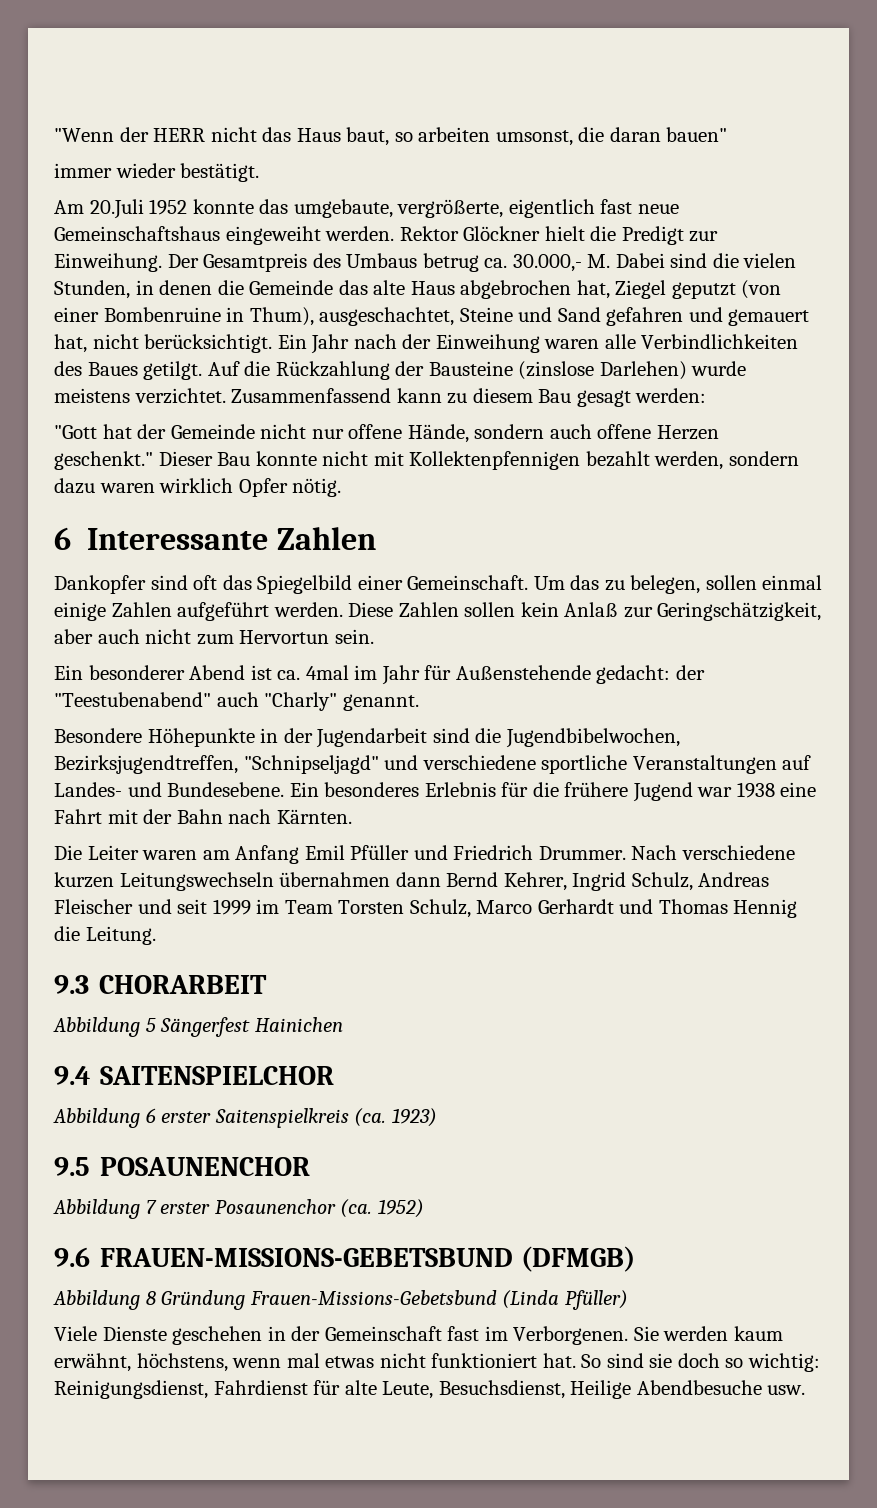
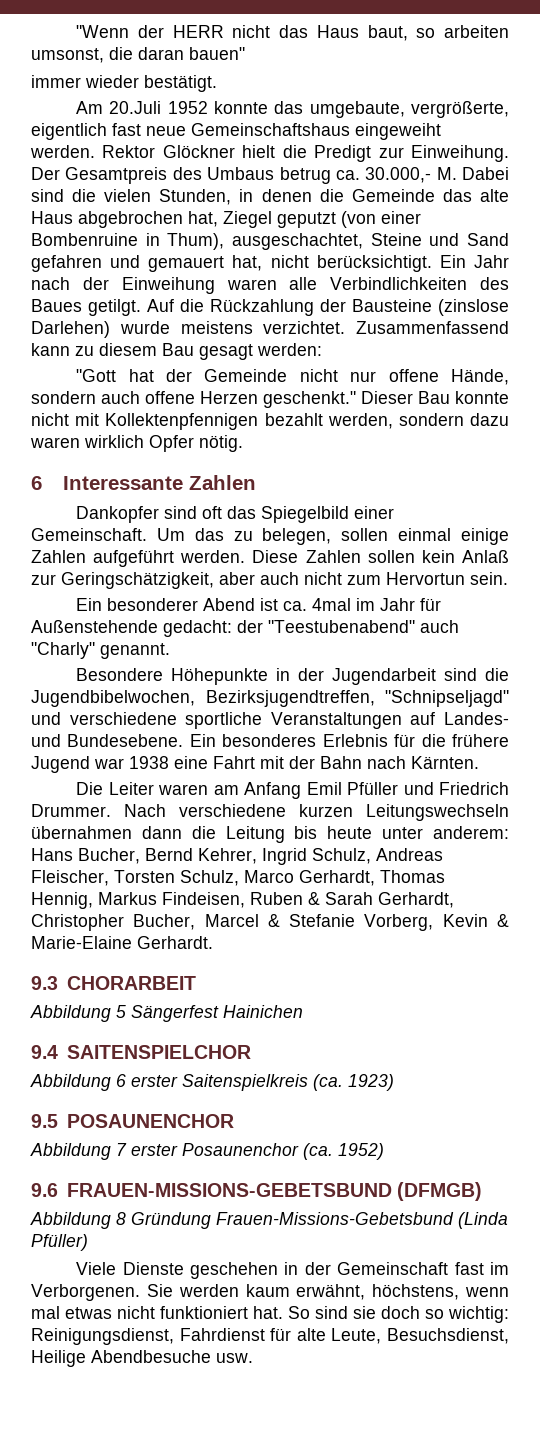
- Nach verschiedene kurzen Leitungswechseln übernahmen dann Bernd Kehrer, Ingrid Schulz, Andreas Fleischer und seit 1999 im Team Torsten Schulz, Marco Gerhardt und Thomas Hennig die Leitung.
+ Nach verschiedene kurzen Leitungswechseln übernahmen dann die Leitung bis heute unter anderem: Hans Bucher, Bernd Kehrer, Ingrid Schulz, Andreas Fleischer, Torsten Schulz, Marco Gerhardt, Thomas Hennig, Markus Findeisen, Ruben & Sarah Gerhardt, Christopher Bucher, Marcel & Stefanie Vorberg, Kevin & Marie-Elaine Gerhardt.

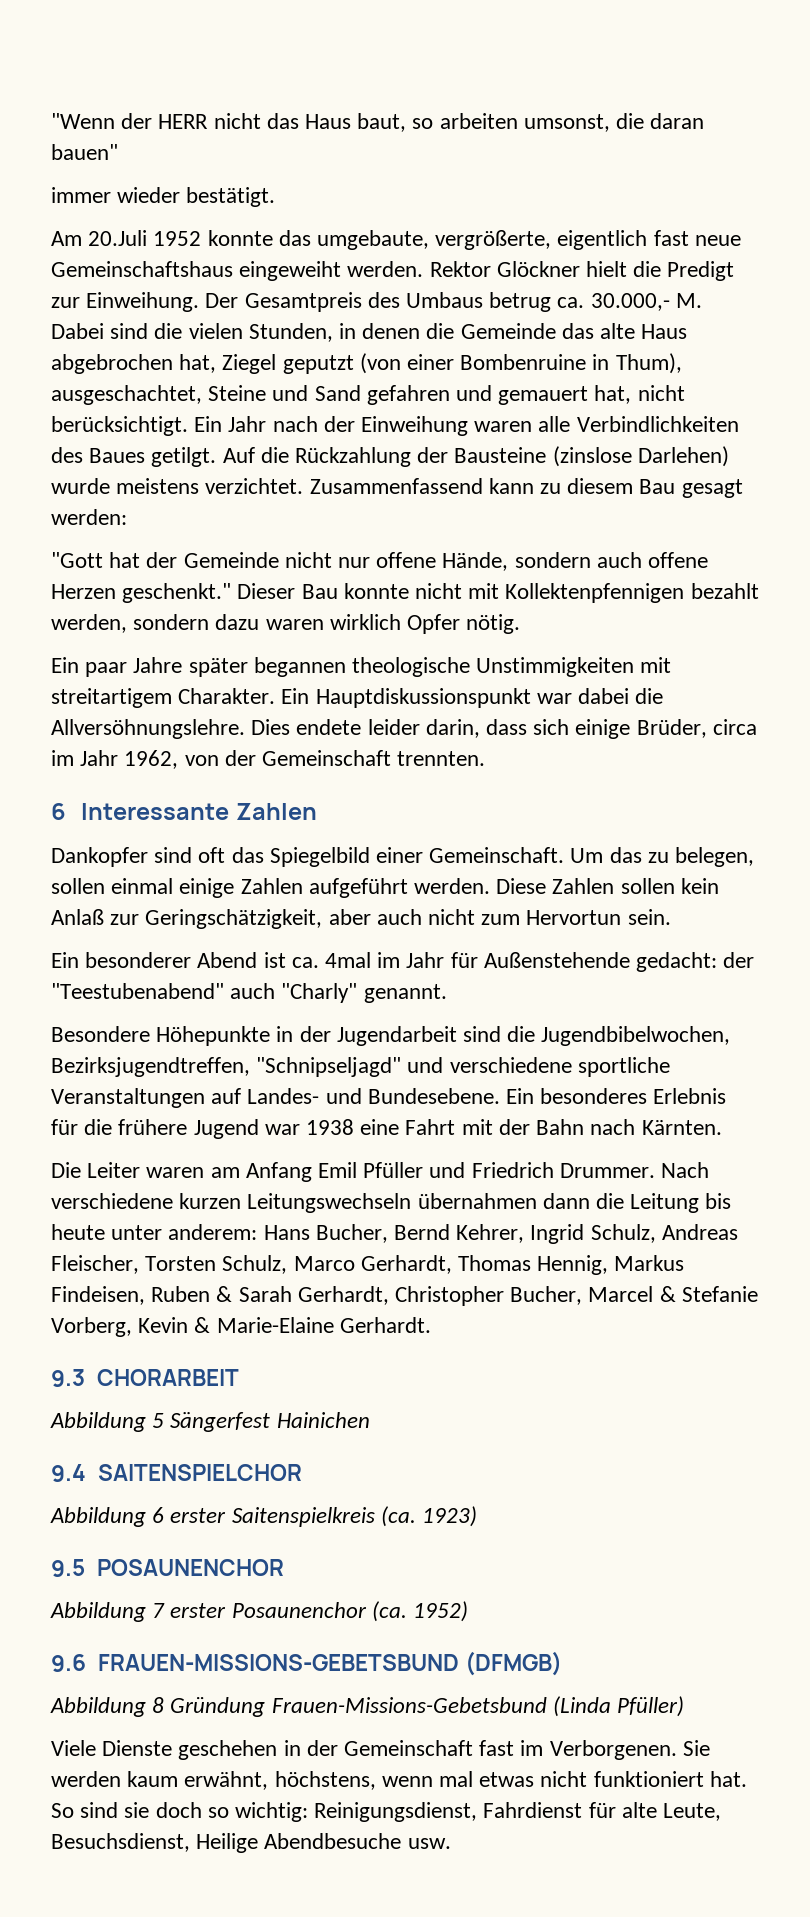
+ Ein paar Jahre später begannen theologische Unstimmigkeiten mit streitartigem Charakter. Ein Hauptdiskussionspunkt war dabei die Allversöhnungslehre. Dies endete leider darin, dass sich einige Brüder, circa im Jahr 1962, von der Gemeinschaft trennten.

